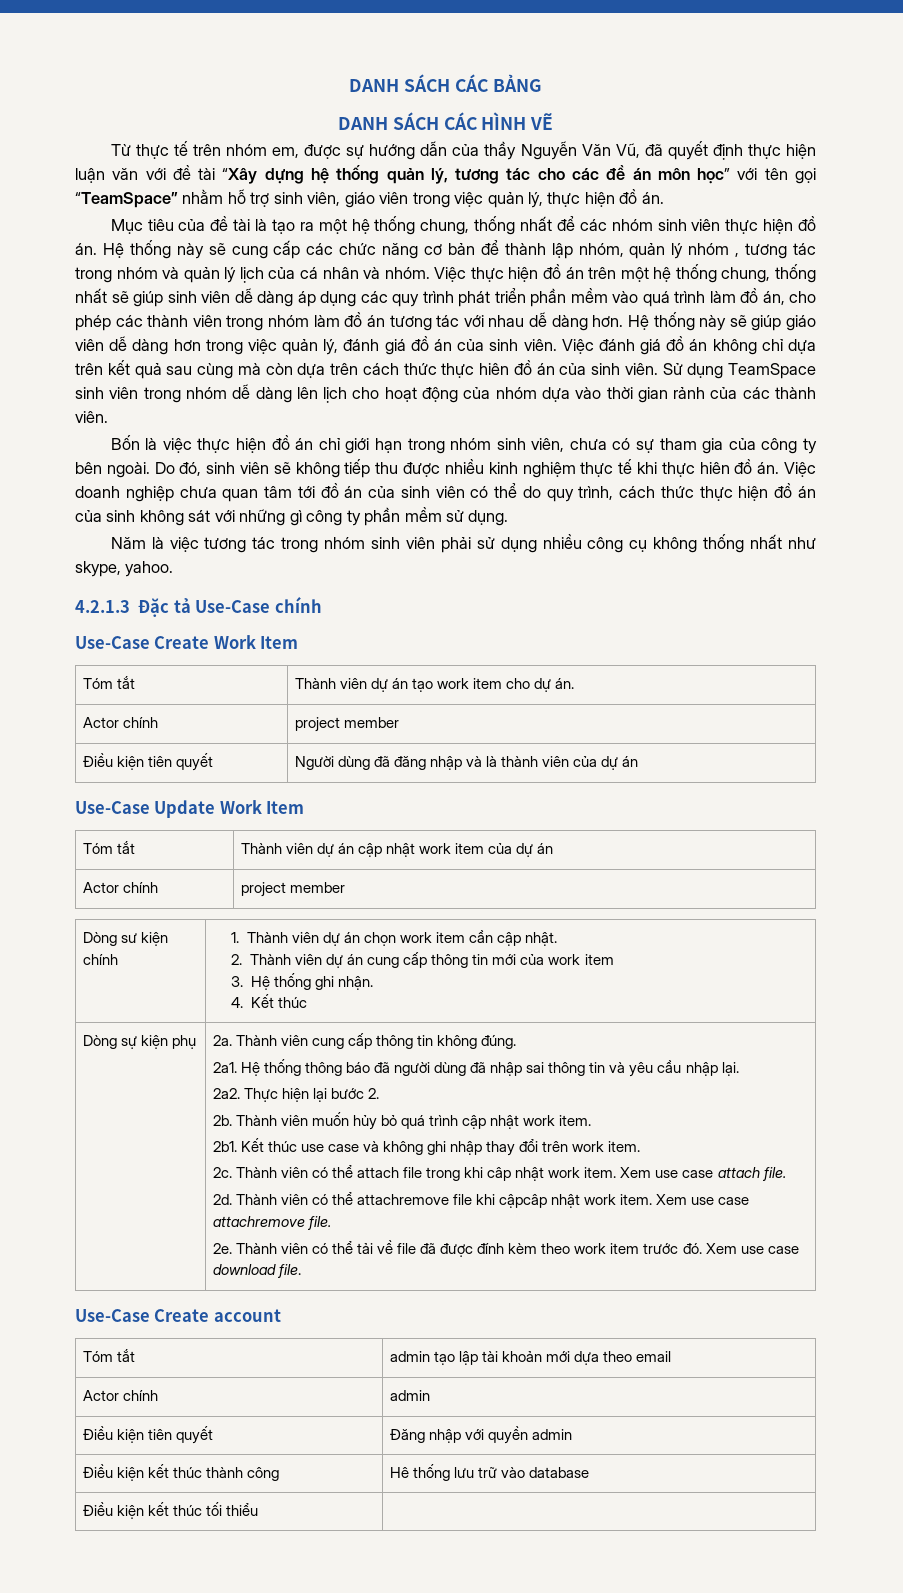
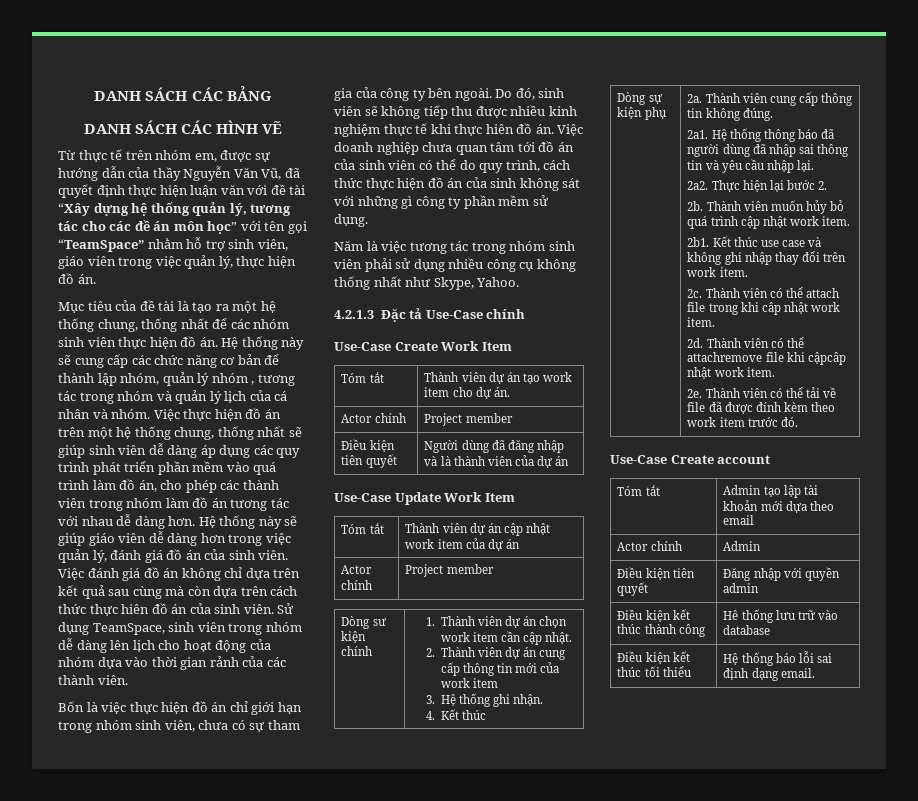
- Sử dụng TeamSpace sinh viên trong nhóm dễ dàng lên lịch cho hoạt động của nhóm dựa vào thời gian rảnh của các thành viên.
+ Sử dụng TeamSpace, sinh viên trong nhóm dễ dàng lên lịch cho hoạt động của nhóm dựa vào thời gian rảnh của các thành viên.
- Năm là việc tương tác trong nhóm sinh viên phải sử dụng nhiều công cụ không thống nhất như skype, yahoo.
+ Năm là việc tương tác trong nhóm sinh viên phải sử dụng nhiều công cụ không thống nhất như Skype, Yahoo.
  Tóm tắt | Thành viên dự án tạo work item cho dự án.
- Actor chính | project member
+ Actor chính | Project member
  Tóm tắt | Thành viên dự án cập nhật work item của dự án
- Actor chính | project member
+ Actor chính | Project member
- Xem use case attach file.
- Xem use case attachremove file.
- Xem use case download file.
- Tóm tắt | admin tạo lập tài khoản mới dựa theo email
+ Tóm tắt | Admin tạo lập tài khoản mới dựa theo email
- Actor chính | admin
+ Actor chính | Admin
- Điều kiện kết thúc tối thiểu |
+ Điều kiện kết thúc tối thiểu | Hệ thống báo lỗi sai định dạng email.

